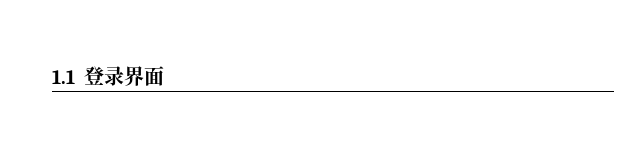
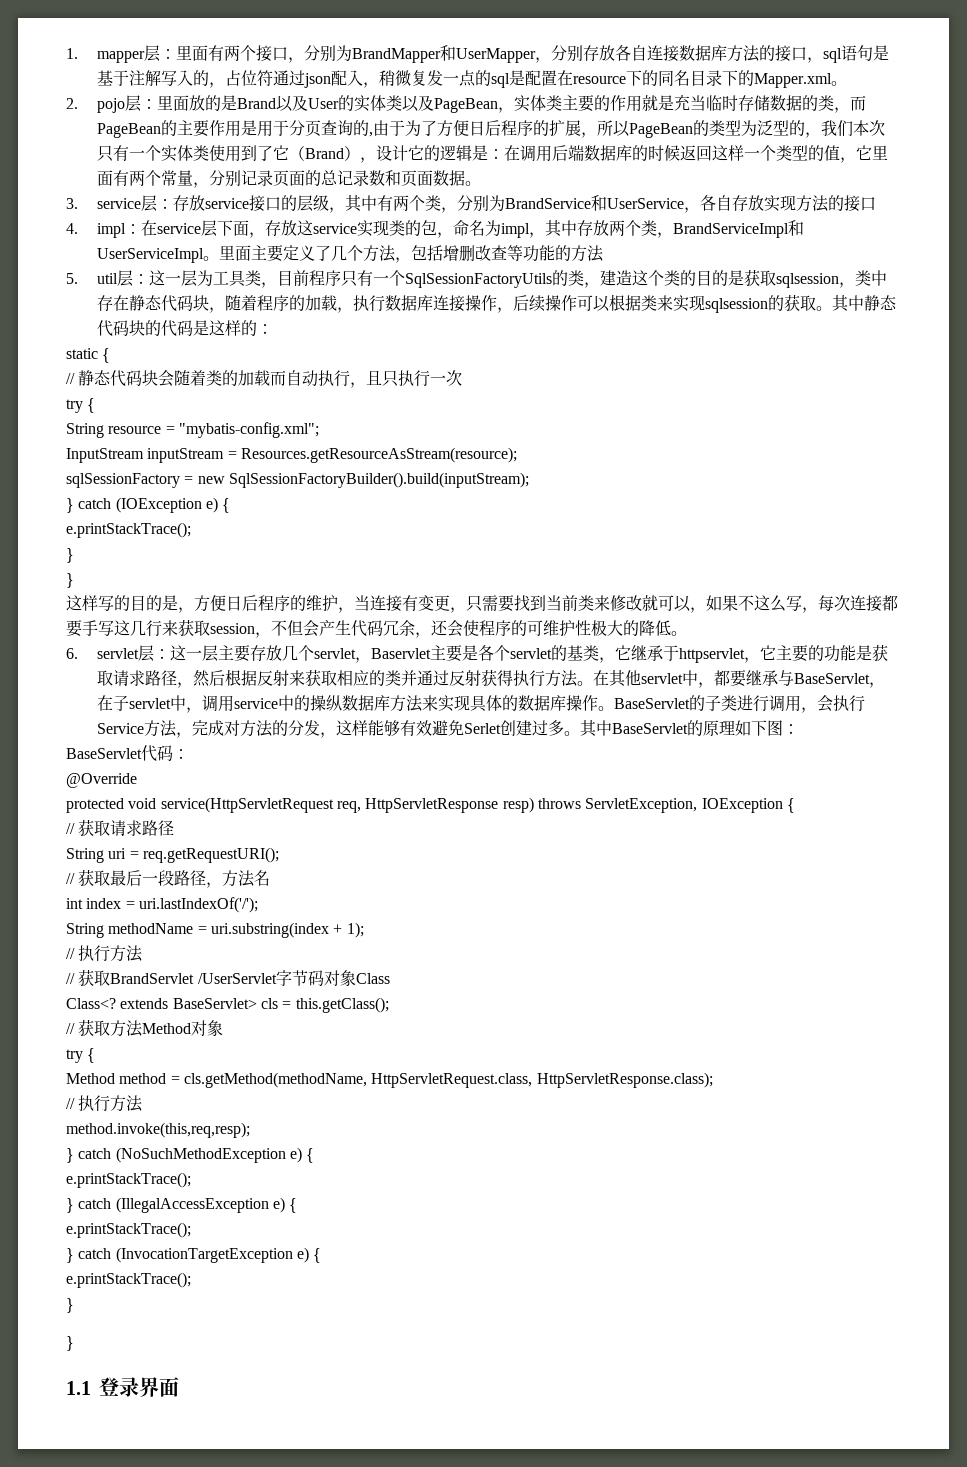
+ 1. mapper层：里面有两个接口，分别为BrandMapper和UserMapper，分别存放各自连接数据库方法的接口，sql语句是基于注解写入的，占位符通过json配入，稍微复发一点的sql是配置在resource下的同名目录下的Mapper.xml。
+ 2. pojo层：里面放的是Brand以及User的实体类以及PageBean，实体类主要的作用就是充当临时存储数据的类，而PageBean的主要作用是用于分页查询的,由于为了方便日后程序的扩展，所以PageBean的类型为泛型的，我们本次只有一个实体类使用到了它（Brand），设计它的逻辑是：在调用后端数据库的时候返回这样一个类型的值，它里面有两个常量，分别记录页面的总记录数和页面数据。
+ 3. service层：存放service接口的层级，其中有两个类，分别为BrandService和UserService，各自存放实现方法的接口
+ 4. impl：在service层下面，存放这service实现类的包，命名为impl，其中存放两个类，BrandServiceImpl和UserServiceImpl。里面主要定义了几个方法，包括增删改查等功能的方法
+ 5. util层：这一层为工具类，目前程序只有一个SqlSessionFactoryUtils的类，建造这个类的目的是获取sqlsession，类中存在静态代码块，随着程序的加载，执行数据库连接操作，后续操作可以根据类来实现sqlsession的获取。其中静态代码块的代码是这样的：
+ static {
+ // 静态代码块会随着类的加载而自动执行，且只执行一次
+ try {
+ String resource = "mybatis-config.xml";
+ InputStream inputStream = Resources.getResourceAsStream(resource);
+ sqlSessionFactory = new SqlSessionFactoryBuilder().build(inputStream);
+ } catch (IOException e) {
+ e.printStackTrace();
+ }
+ }
+ 这样写的目的是，方便日后程序的维护，当连接有变更，只需要找到当前类来修改就可以，如果不这么写，每次连接都要手写这几行来获取session，不但会产生代码冗余，还会使程序的可维护性极大的降低。
+ 6. servlet层：这一层主要存放几个servlet，Baservlet主要是各个servlet的基类，它继承于httpservlet，它主要的功能是获取请求路径，然后根据反射来获取相应的类并通过反射获得执行方法。在其他servlet中，都要继承与BaseServlet，在子servlet中，调用service中的操纵数据库方法来实现具体的数据库操作。BaseServlet的子类进行调用，会执行Service方法，完成对方法的分发，这样能够有效避免Serlet创建过多。其中BaseServlet的原理如下图：
+ BaseServlet代码：
+ @Override
+ protected void service(HttpServletRequest req, HttpServletResponse resp) throws ServletException, IOException {
+ // 获取请求路径
+ String uri = req.getRequestURI();
+ // 获取最后一段路径，方法名
+ int index = uri.lastIndexOf('/');
+ String methodName = uri.substring(index + 1);
+ // 执行方法
+ // 获取BrandServlet /UserServlet字节码对象Class
+ Class<? extends BaseServlet> cls = this.getClass();
+ // 获取方法Method对象
+ try {
+ Method method = cls.getMethod(methodName, HttpServletRequest.class, HttpServletResponse.class);
+ // 执行方法
+ method.invoke(this,req,resp);
+ } catch (NoSuchMethodException e) {
+ e.printStackTrace();
+ } catch (IllegalAccessException e) {
+ e.printStackTrace();
+ } catch (InvocationTargetException e) {
+ e.printStackTrace();
+ }
+ }

